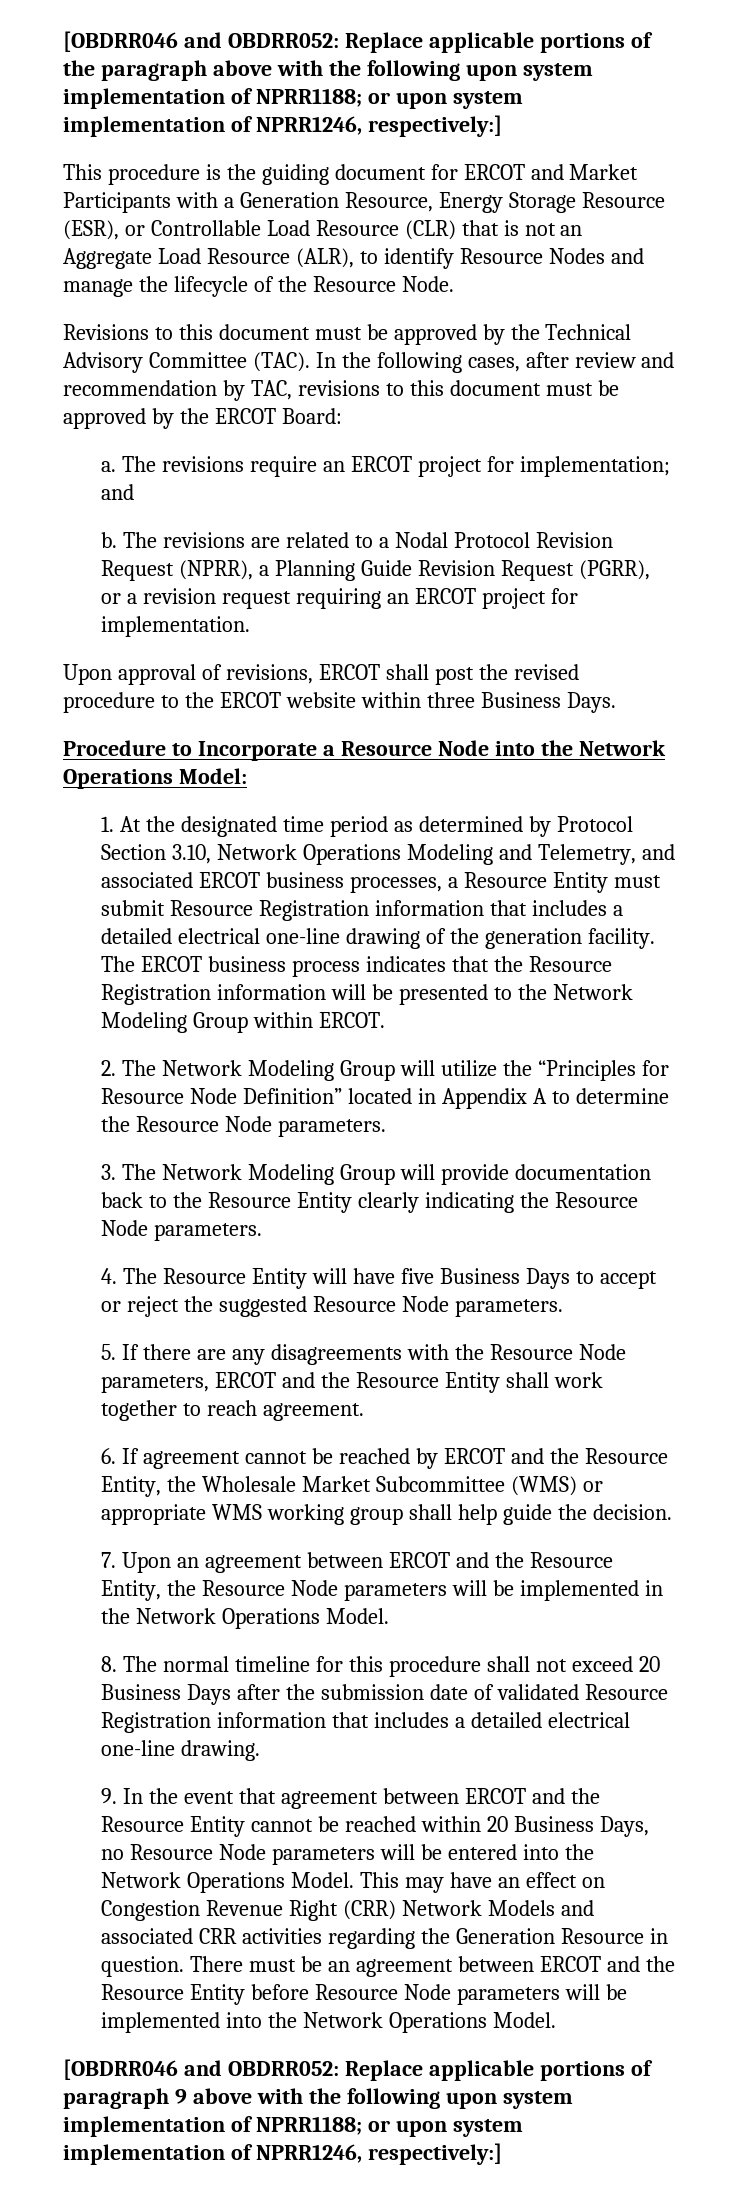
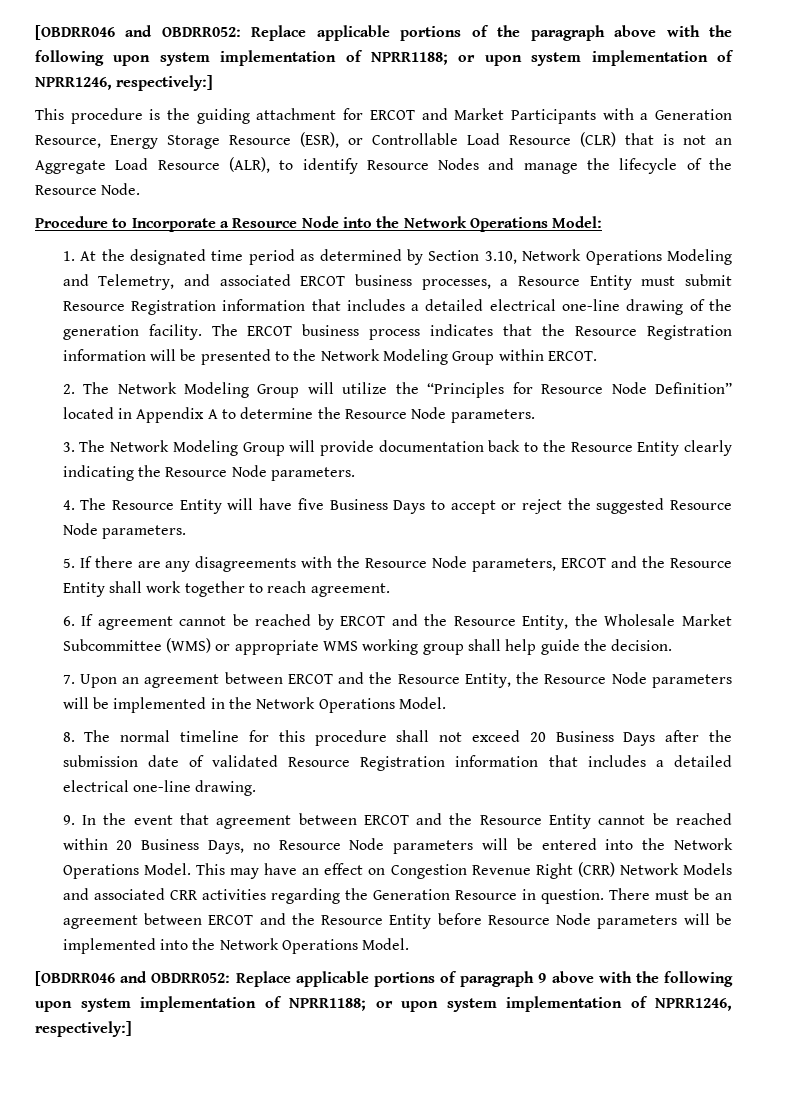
- This procedure is the guiding document for ERCOT and Market Participants with a Generation Resource, Energy Storage Resource (ESR), or Controllable Load Resource (CLR) that is not an Aggregate Load Resource (ALR), to identify Resource Nodes and manage the lifecycle of the Resource Node.
+ This procedure is the guiding attachment for ERCOT and Market Participants with a Generation Resource, Energy Storage Resource (ESR), or Controllable Load Resource (CLR) that is not an Aggregate Load Resource (ALR), to identify Resource Nodes and manage the lifecycle of the Resource Node.
- Revisions to this document must be approved by the Technical Advisory Committee (TAC). In the following cases, after review and recommendation by TAC, revisions to this document must be approved by the ERCOT Board:
- a. The revisions require an ERCOT project for implementation; and
- b. The revisions are related to a Nodal Protocol Revision Request (NPRR), a Planning Guide Revision Request (PGRR), or a revision request requiring an ERCOT project for implementation.
- Upon approval of revisions, ERCOT shall post the revised procedure to the ERCOT website within three Business Days.
- 1. At the designated time period as determined by Protocol Section 3.10, Network Operations Modeling and Telemetry, and associated ERCOT business processes, a Resource Entity must submit Resource Registration information that includes a detailed electrical one-line drawing of the generation facility.
+ 1. At the designated time period as determined by Section 3.10, Network Operations Modeling and Telemetry, and associated ERCOT business processes, a Resource Entity must submit Resource Registration information that includes a detailed electrical one-line drawing of the generation facility.

